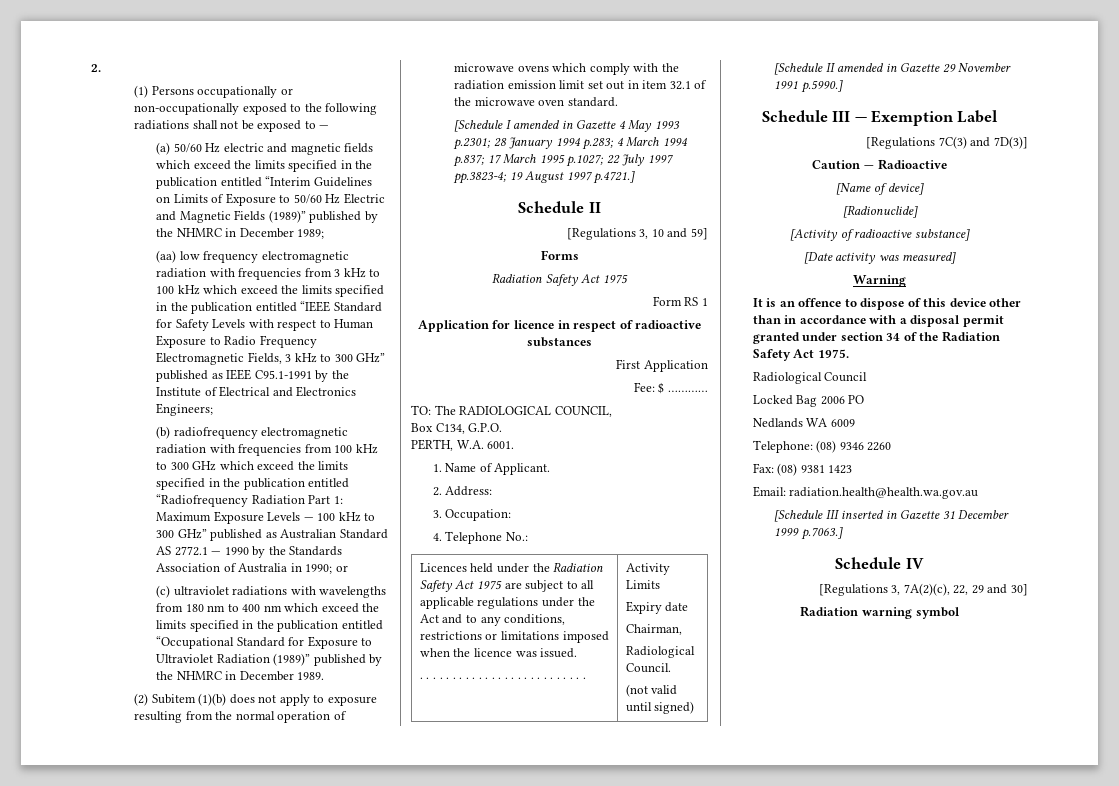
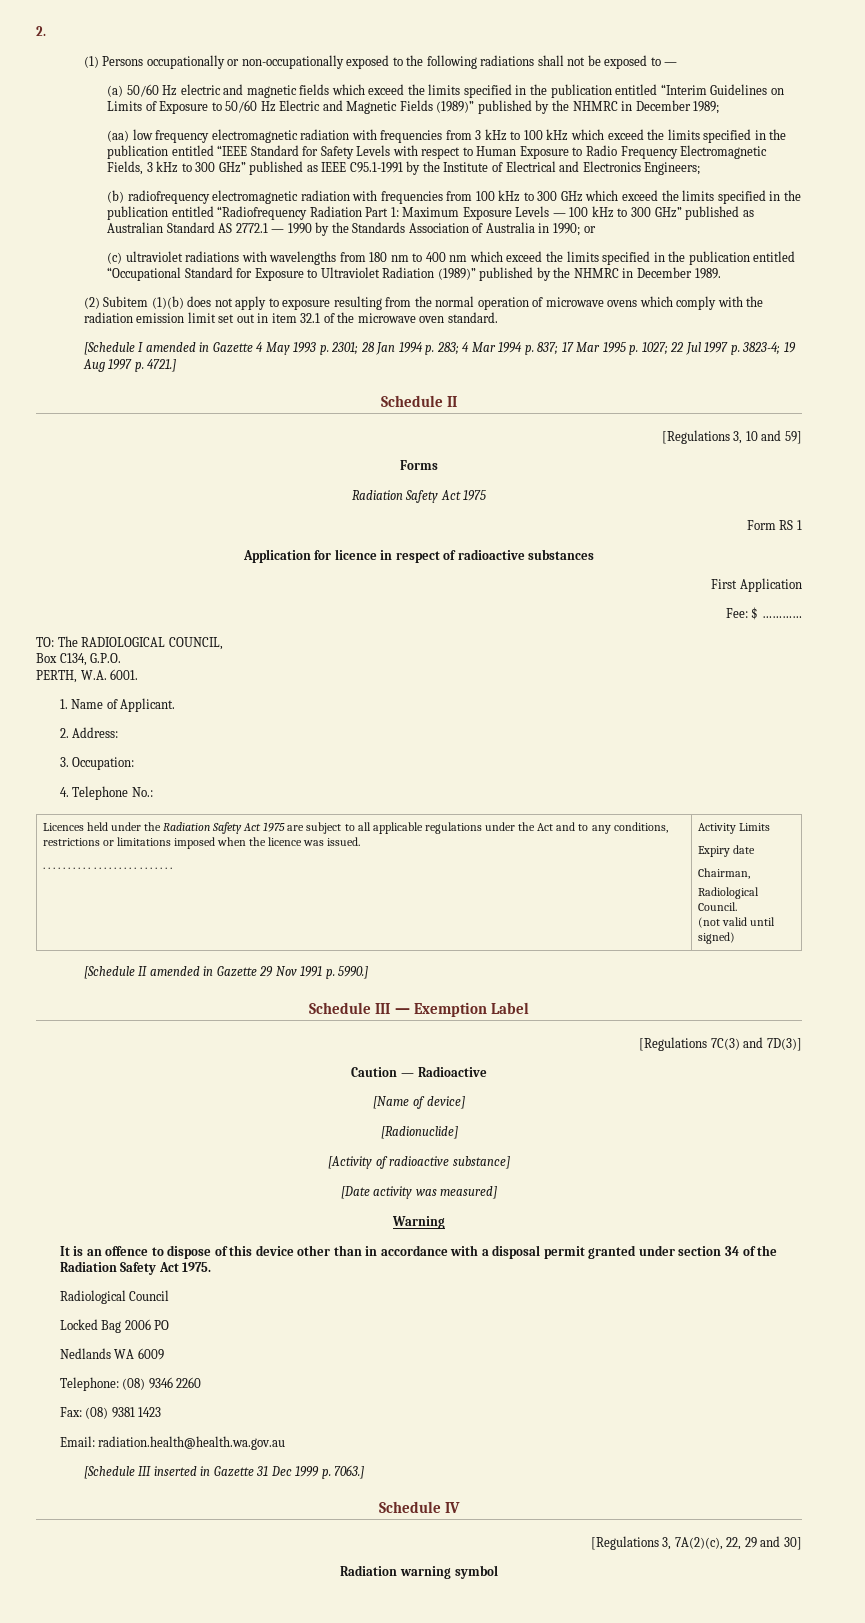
- [Schedule I amended in Gazette 4 May 1993 p.2301; 28 January 1994 p.283; 4 March 1994 p.837; 17 March 1995 p.1027; 22 July 1997 pp.3823-4; 19 August 1997 p.4721.]
+ [Schedule I amended in Gazette 4 May 1993 p. 2301; 28 Jan 1994 p. 283; 4 Mar 1994 p. 837; 17 Mar 1995 p. 1027; 22 Jul 1997 p. 3823-4; 19 Aug 1997 p. 4721.]
- [Schedule II amended in Gazette 29 November 1991 p.5990.]
+ [Schedule II amended in Gazette 29 Nov 1991 p. 5990.]
- [Schedule III inserted in Gazette 31 December 1999 p.7063.]
+ [Schedule III inserted in Gazette 31 Dec 1999 p. 7063.]

